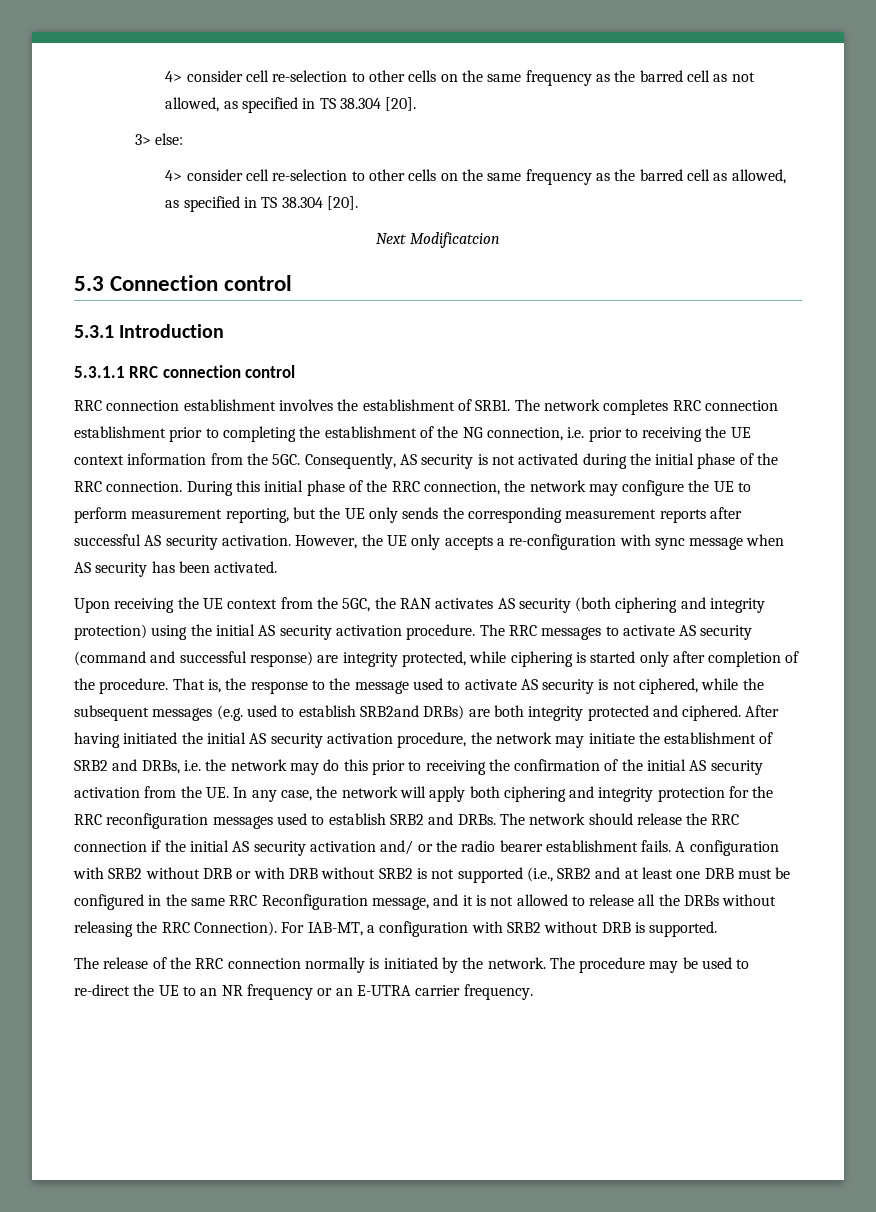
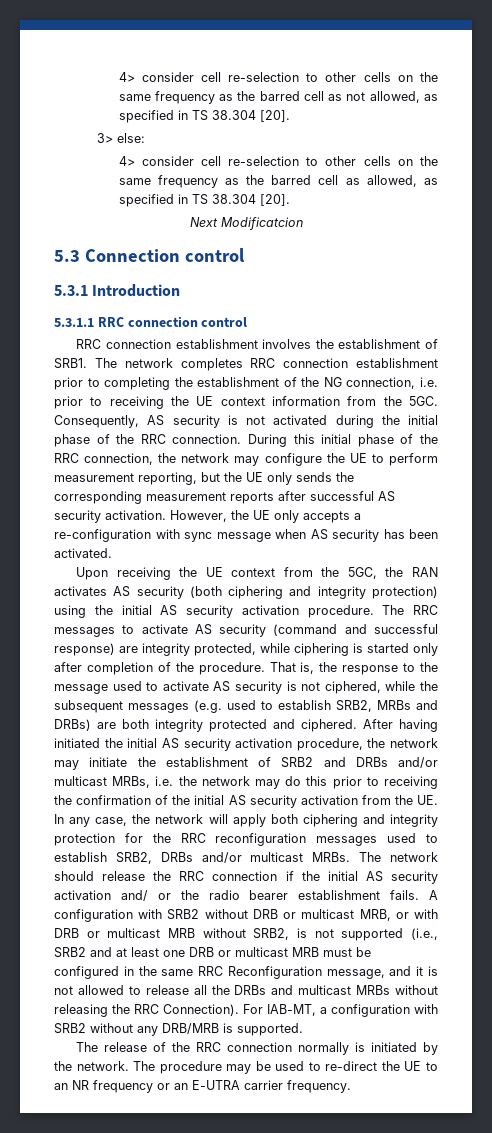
- That is, the response to the message used to activate AS security is not ciphered, while the subsequent messages (e.g. used to establish SRB2and DRBs) are both integrity protected and ciphered.
+ That is, the response to the message used to activate AS security is not ciphered, while the subsequent messages (e.g. used to establish SRB2, MRBs and DRBs) are both integrity protected and ciphered.
- After having initiated the initial AS security activation procedure, the network may initiate the establishment of SRB2 and DRBs, i.e. the network may do this prior to receiving the confirmation of the initial AS security activation from the UE. In any case, the network will apply both ciphering and integrity protection for the RRC reconfiguration messages used to establish SRB2 and DRBs.
+ After having initiated the initial AS security activation procedure, the network may initiate the establishment of SRB2 and DRBs and/or multicast MRBs, i.e. the network may do this prior to receiving the confirmation of the initial AS security activation from the UE. In any case, the network will apply both ciphering and integrity protection for the RRC reconfiguration messages used to establish SRB2, DRBs and/or multicast MRBs.
- A configuration with SRB2 without DRB or with DRB without SRB2 is not supported (i.e., SRB2 and at least one DRB must be configured in the same RRC Reconfiguration message, and it is not allowed to release all the DRBs without releasing the RRC Connection).
+ A configuration with SRB2 without DRB or multicast MRB, or with DRB or multicast MRB without SRB2, is not supported (i.e., SRB2 and at least one DRB or multicast MRB must be configured in the same RRC Reconfiguration message, and it is not allowed to release all the DRBs and multicast MRBs without releasing the RRC Connection).
- For IAB-MT, a configuration with SRB2 without DRB is supported.
+ For IAB-MT, a configuration with SRB2 without any DRB/MRB is supported.

